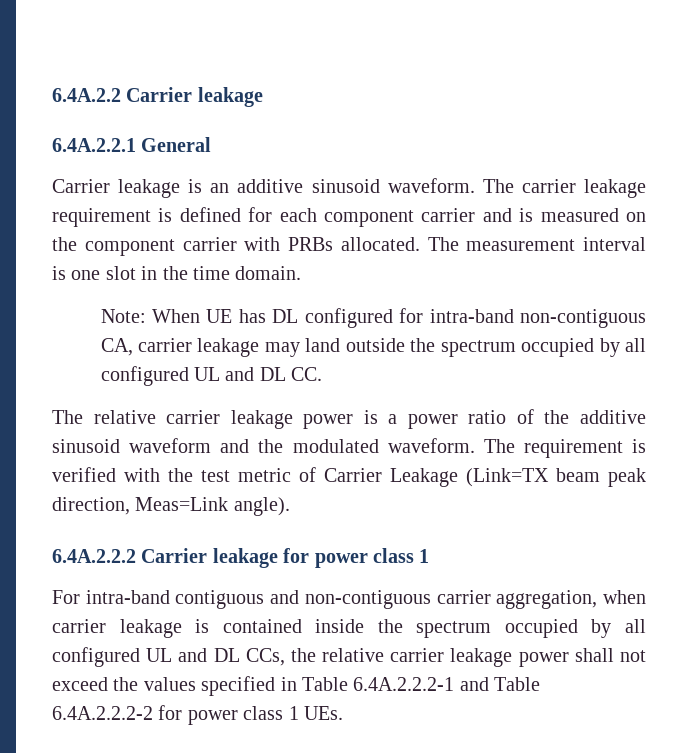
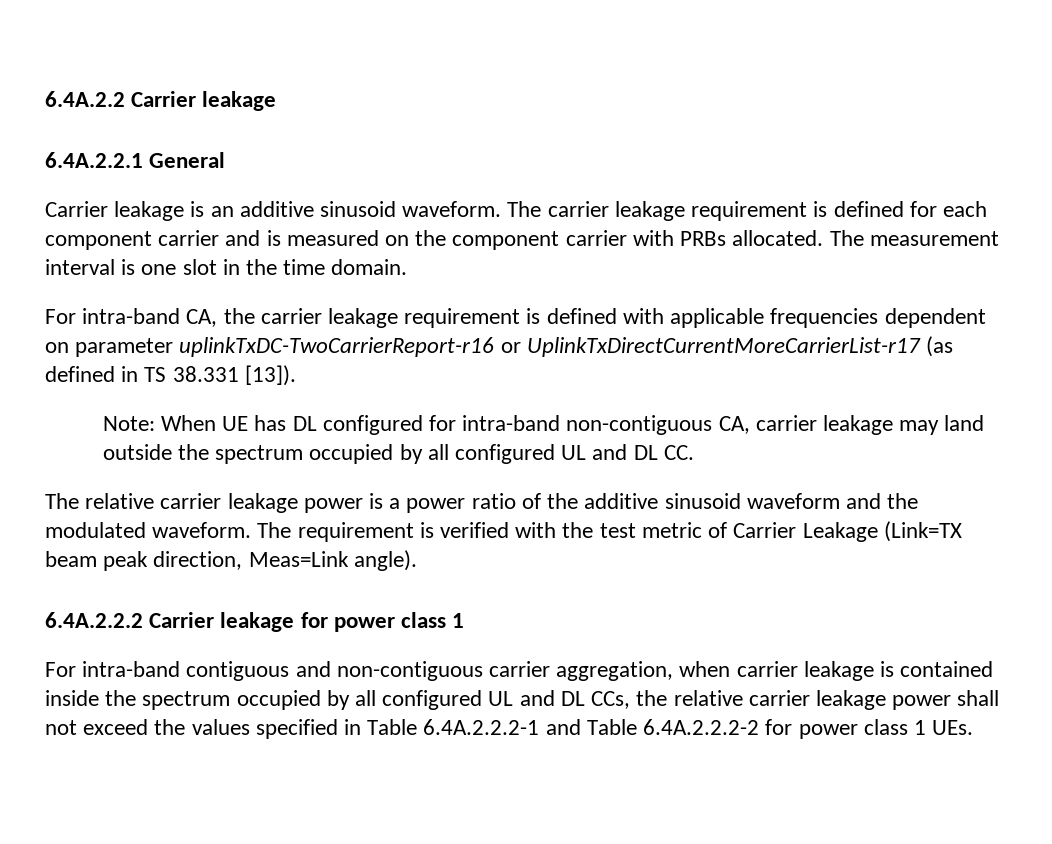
+ For intra-band CA, the carrier leakage requirement is defined with applicable frequencies dependent on parameter uplinkTxDC-TwoCarrierReport-r16 or UplinkTxDirectCurrentMoreCarrierList-r17 (as defined in TS 38.331 [13]).

